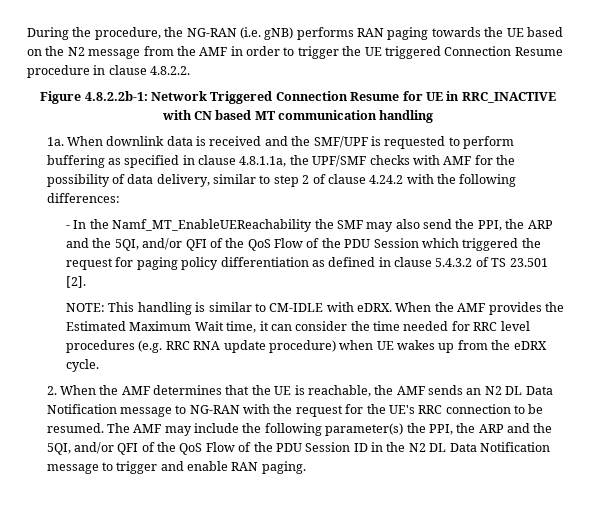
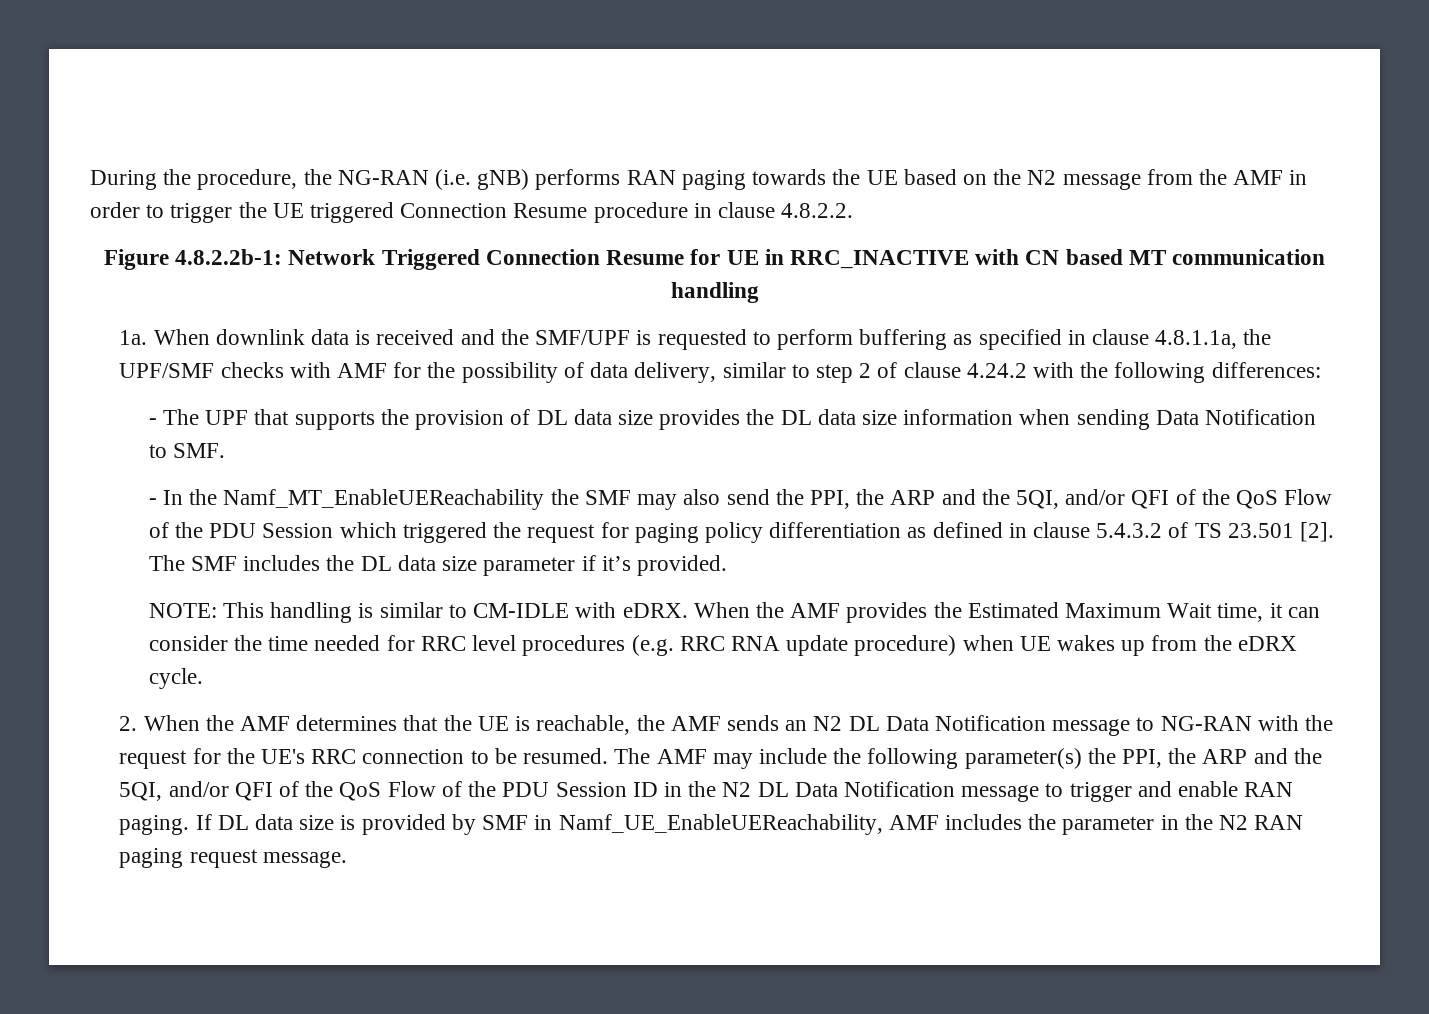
+ - The UPF that supports the provision of DL data size provides the DL data size information when sending Data Notification to SMF.
+ The SMF includes the DL data size parameter if it’s provided.
+ If DL data size is provided by SMF in Namf_UE_EnableUEReachability, AMF includes the parameter in the N2 RAN paging request message.

